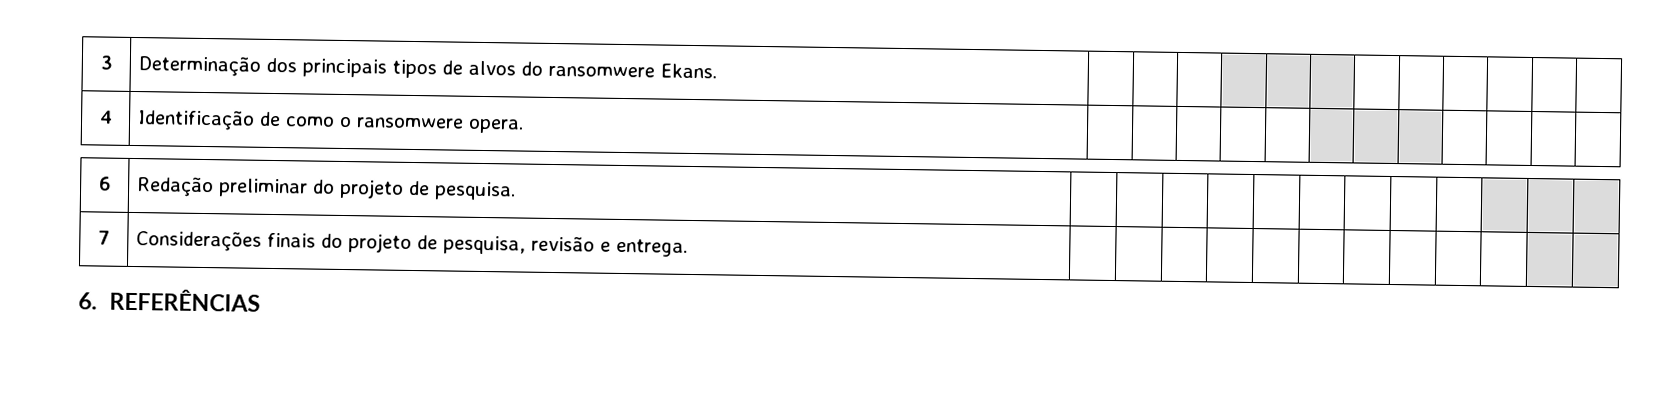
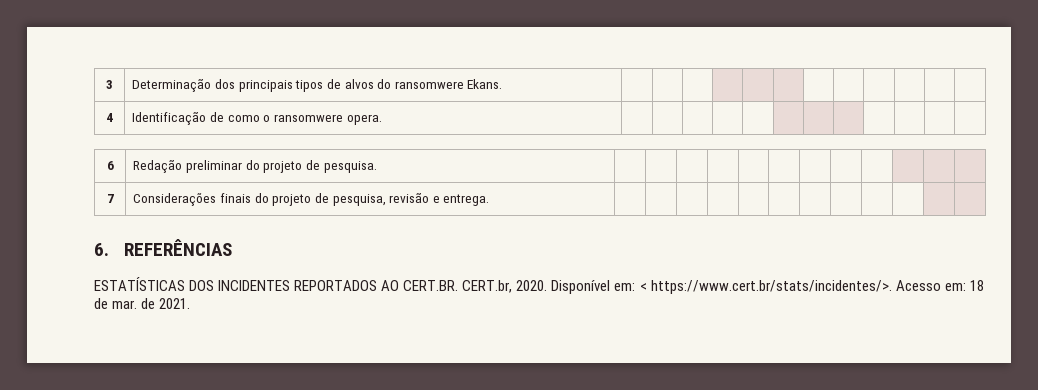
+ ESTATÍSTICAS DOS INCIDENTES REPORTADOS AO CERT.BR. CERT.br, 2020. Disponível em: < https://www.cert.br/stats/incidentes/>. Acesso em: 18 de mar. de 2021.

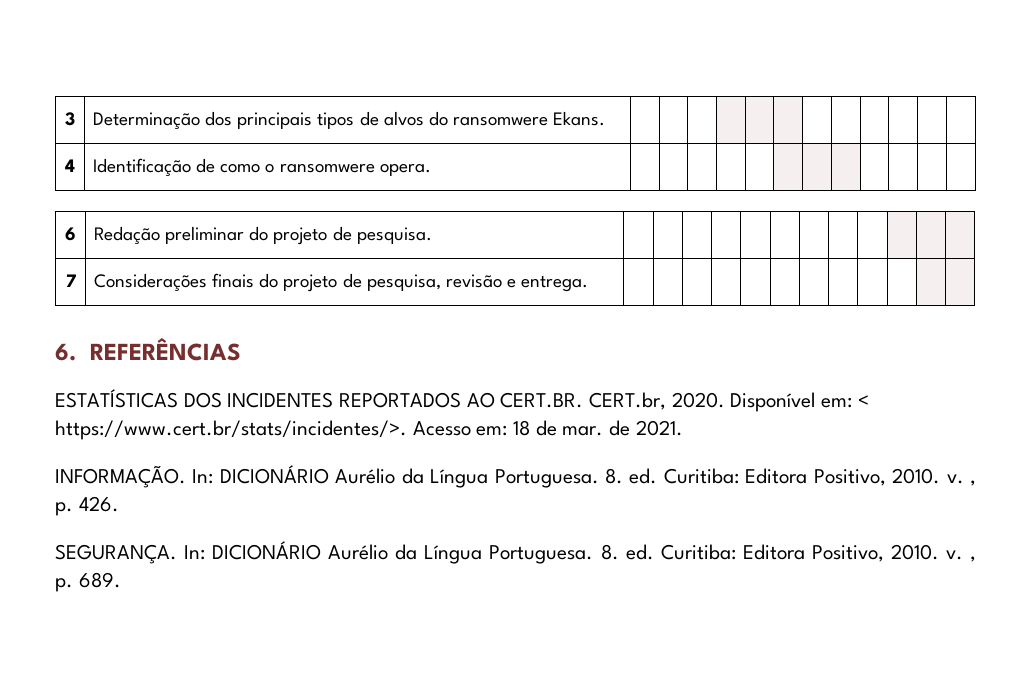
+ INFORMAÇÃO. In: DICIONÁRIO Aurélio da Língua Portuguesa. 8. ed. Curitiba: Editora Positivo, 2010. v. , p. 426.
+ SEGURANÇA. In: DICIONÁRIO Aurélio da Língua Portuguesa. 8. ed. Curitiba: Editora Positivo, 2010. v. , p. 689.

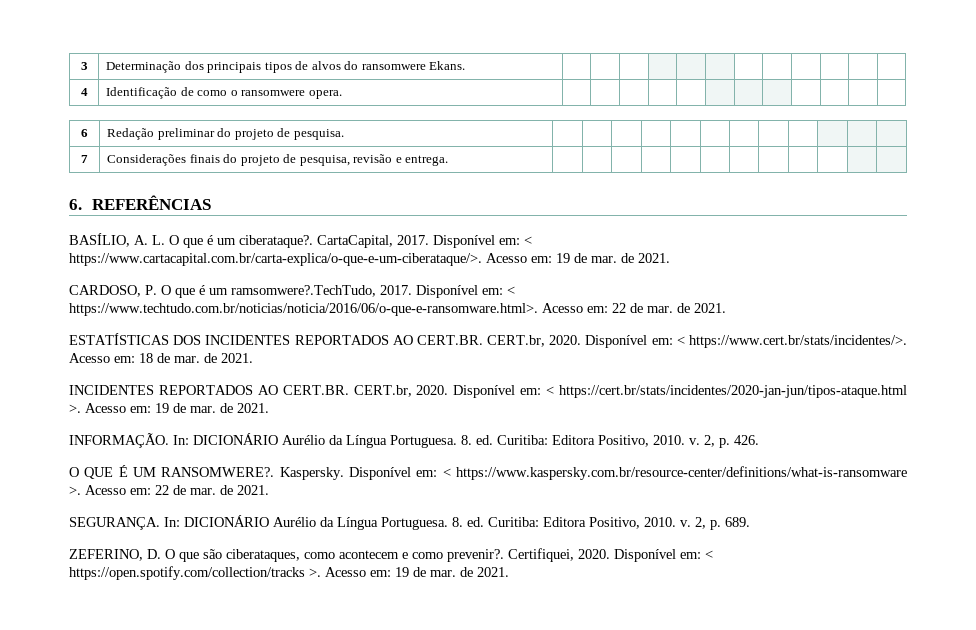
+ BASÍLIO, A. L. O que é um ciberataque?. CartaCapital, 2017. Disponível em: < https://www.cartacapital.com.br/carta-explica/o-que-e-um-ciberataque/>. Acesso em: 19 de mar. de 2021.
+ CARDOSO, P. O que é um ramsomwere?.TechTudo, 2017. Disponível em: < https://www.techtudo.com.br/noticias/noticia/2016/06/o-que-e-ransomware.html>. Acesso em: 22 de mar. de 2021.
+ INCIDENTES REPORTADOS AO CERT.BR. CERT.br, 2020. Disponível em: < https://cert.br/stats/incidentes/2020-jan-jun/tipos-ataque.html >. Acesso em: 19 de mar. de 2021.
- 8. ed. Curitiba: Editora Positivo, 2010. v. , p. 426.
+ 8. ed. Curitiba: Editora Positivo, 2010. v. 2, p. 426.
+ O QUE É UM RANSOMWERE?. Kaspersky. Disponível em: < https://www.kaspersky.com.br/resource-center/definitions/what-is-ransomware >. Acesso em: 22 de mar. de 2021.
- 8. ed. Curitiba: Editora Positivo, 2010. v. , p. 689.
+ 8. ed. Curitiba: Editora Positivo, 2010. v. 2, p. 689.
+ ZEFERINO, D. O que são ciberataques, como acontecem e como prevenir?. Certifiquei, 2020. Disponível em: < https://open.spotify.com/collection/tracks >. Acesso em: 19 de mar. de 2021.

